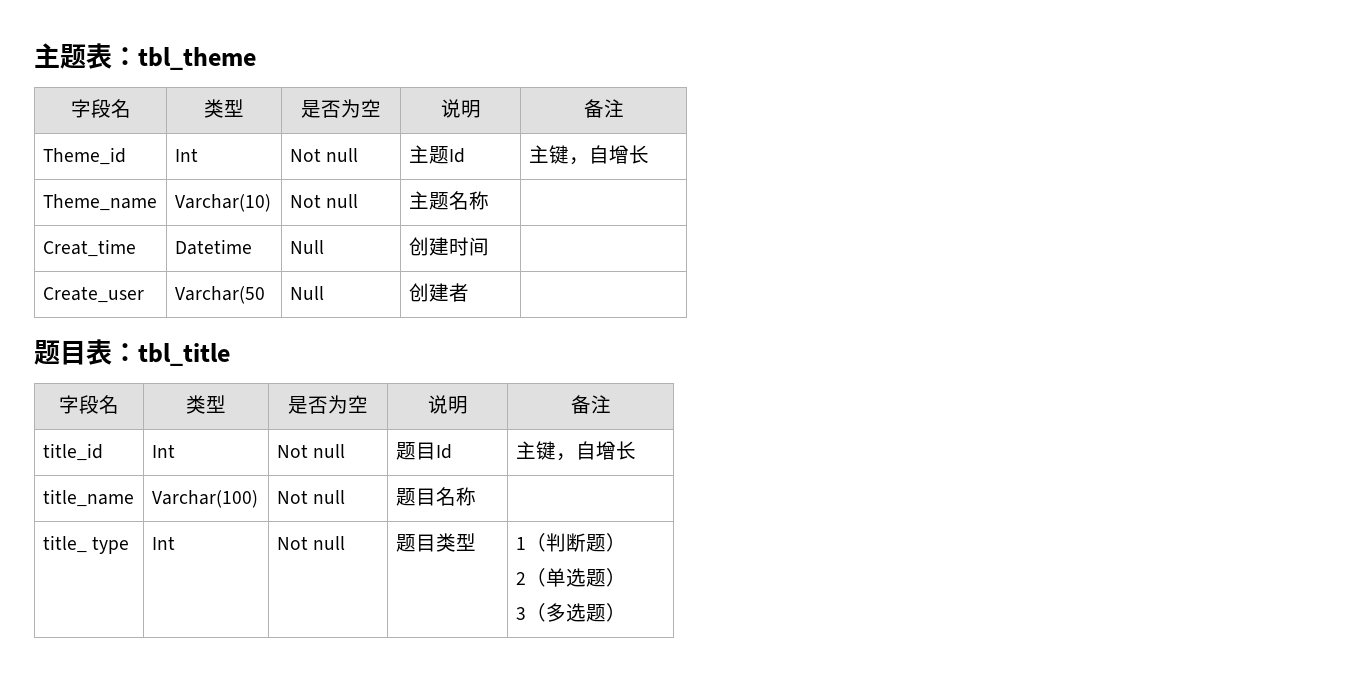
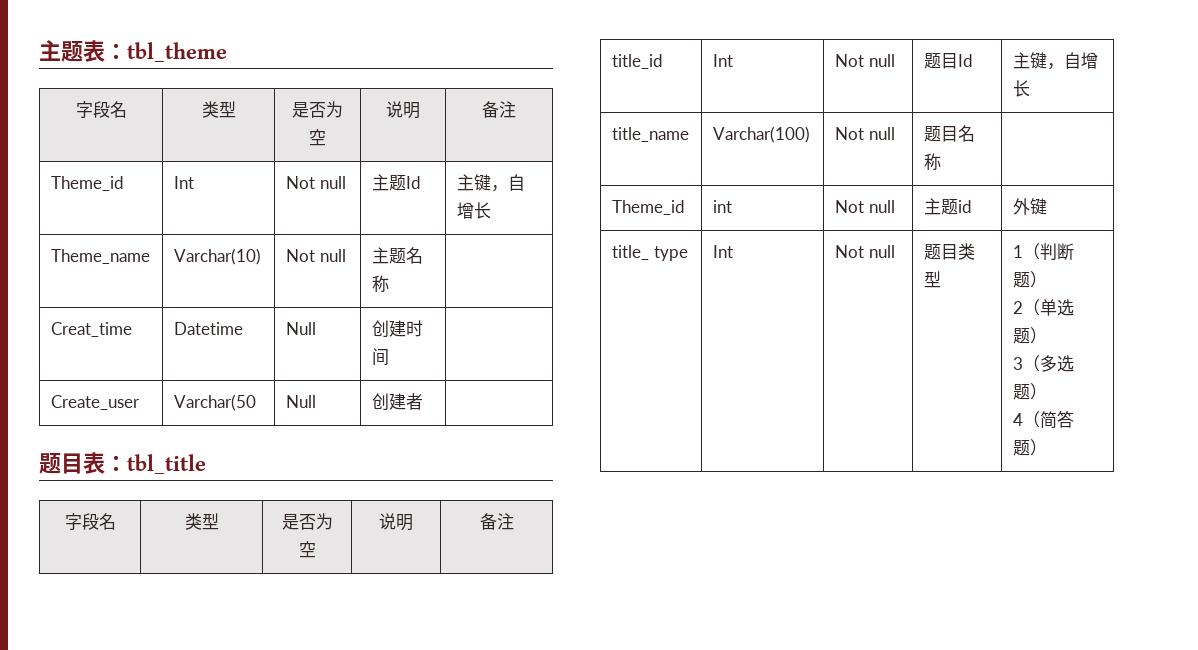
+ Theme_id | int | Not null | 主题id | 外键
  title_ type | Int | Not null | 题目类型 | 1（判断题）
  2（单选题）
  3（多选题）
+ 4（简答题）

